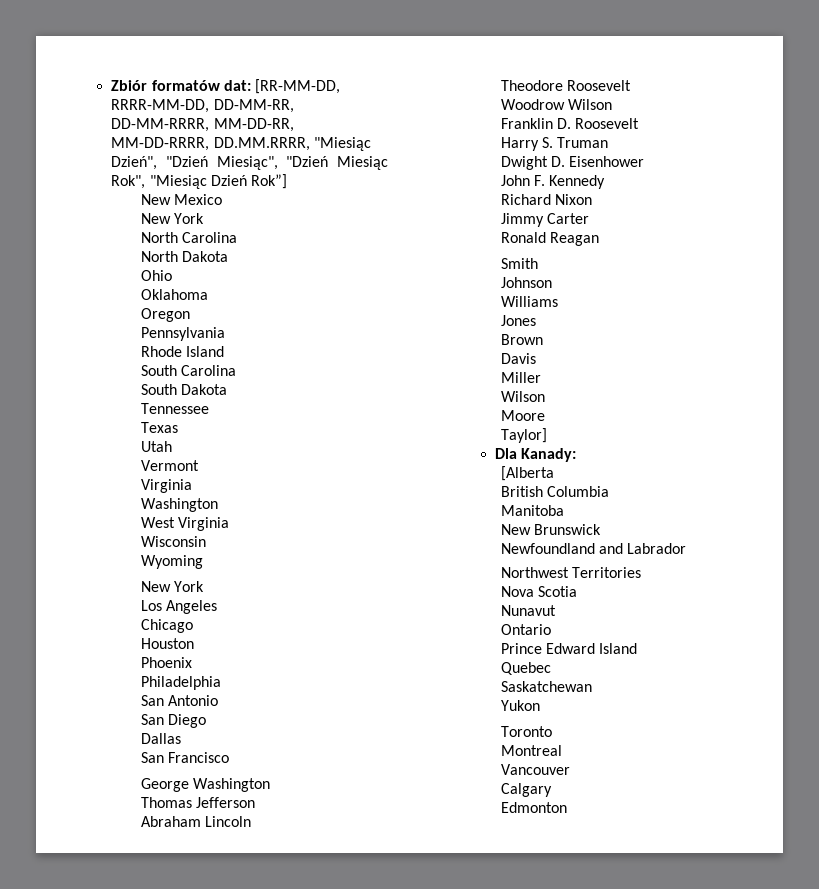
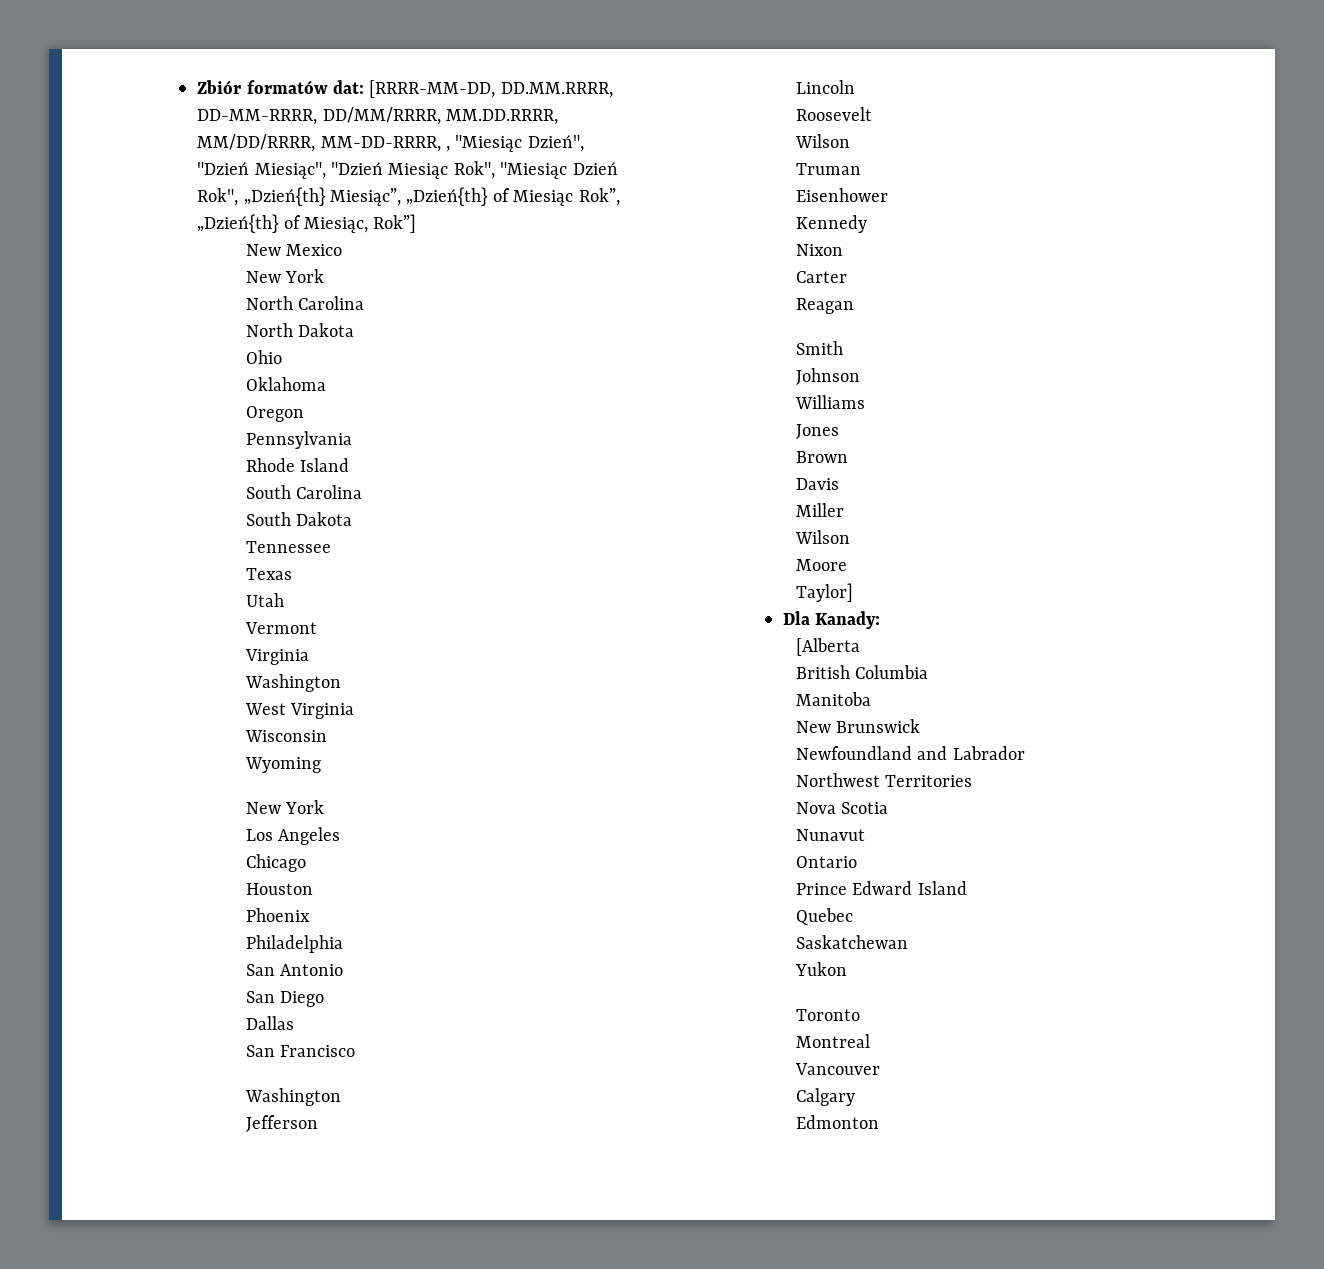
- Zbiór formatów dat: [RR-MM-DD, RRRR-MM-DD, DD-MM-RR, DD-MM-RRRR, MM-DD-RR, MM-DD-RRRR, DD.MM.RRRR, "Miesiąc Dzień", "Dzień Miesiąc", "Dzień Miesiąc Rok", "Miesiąc Dzień Rok”]
+ Zbiór formatów dat: [RRRR-MM-DD, DD.MM.RRRR, DD-MM-RRRR, DD/MM/RRRR, MM.DD.RRRR, MM/DD/RRRR, MM-DD-RRRR, , "Miesiąc Dzień", "Dzień Miesiąc", "Dzień Miesiąc Rok", "Miesiąc Dzień Rok", „Dzień{th} Miesiąc”, „Dzień{th} of Miesiąc Rok”, „Dzień{th} of Miesiąc, Rok”]
  San Francisco
- George Washington
- Thomas Jefferson
+ Washington
+ Jefferson
- Abraham Lincoln
+ Lincoln
- Theodore Roosevelt
- Woodrow Wilson
- Franklin D. Roosevelt
- Harry S. Truman
+ Roosevelt
+ Wilson
+ Truman
- Dwight D. Eisenhower
+ Eisenhower
- John F. Kennedy
+ Kennedy
- Richard Nixon
+ Nixon
- Jimmy Carter
+ Carter
- Ronald Reagan
+ Reagan

